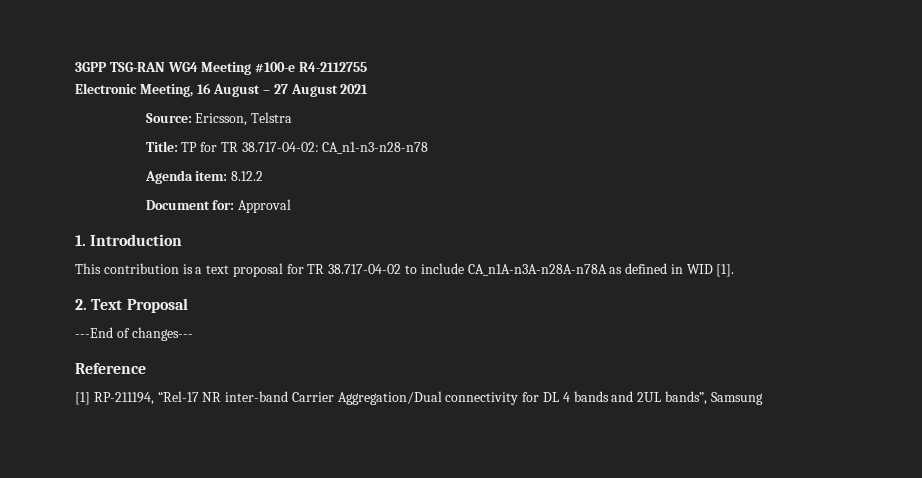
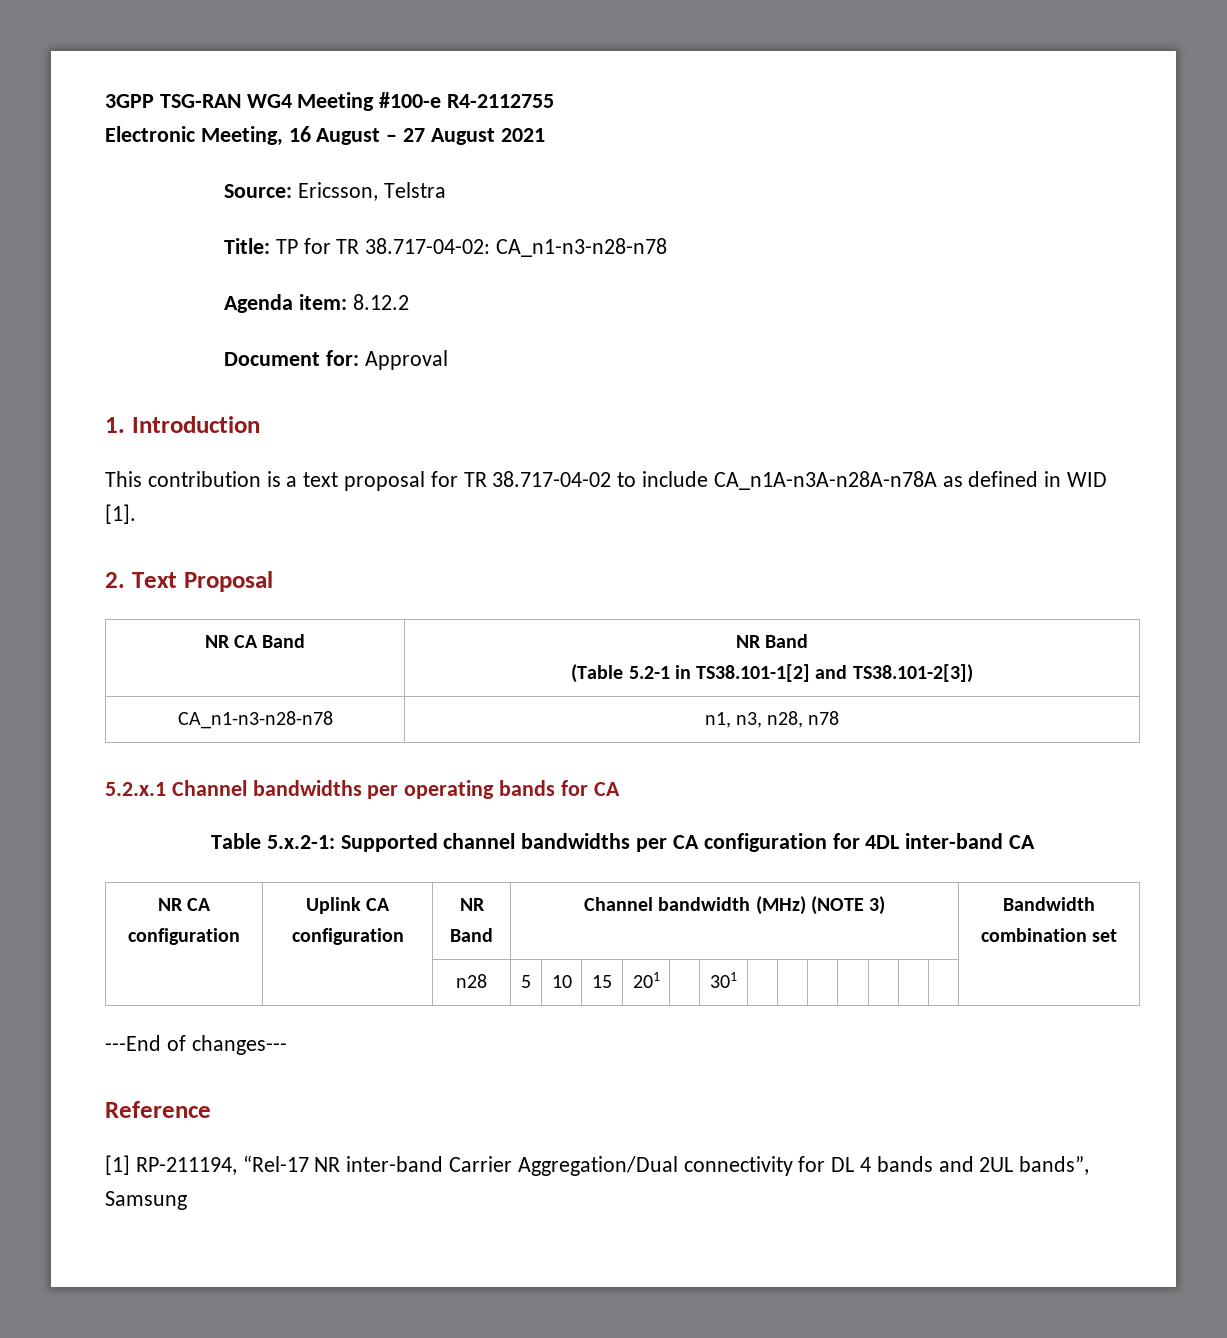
+ NR CA Band | NR Band
+ (Table 5.2-1 in TS38.101-1[2] and TS38.101-2[3])
+ CA_n1-n3-n28-n78 | n1, n3, n28, n78
+ 5.2.x.1 Channel bandwidths per operating bands for CA
+ Table 5.x.2-1: Supported channel bandwidths per CA configuration for 4DL inter-band CA
+ NR CA configuration | Uplink CA configuration | NR Band | Channel bandwidth (MHz) (NOTE 3) | Bandwidth combination set
+ | | n28 | 5 | 10 | 15 | 201 | | 301 | | | | | | | |

